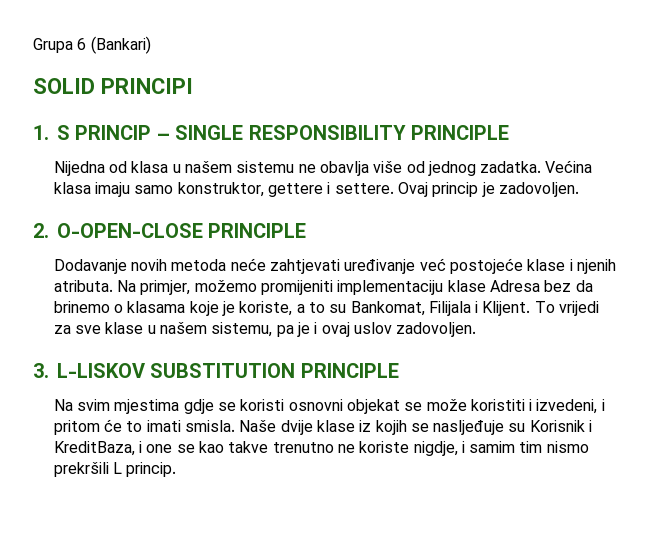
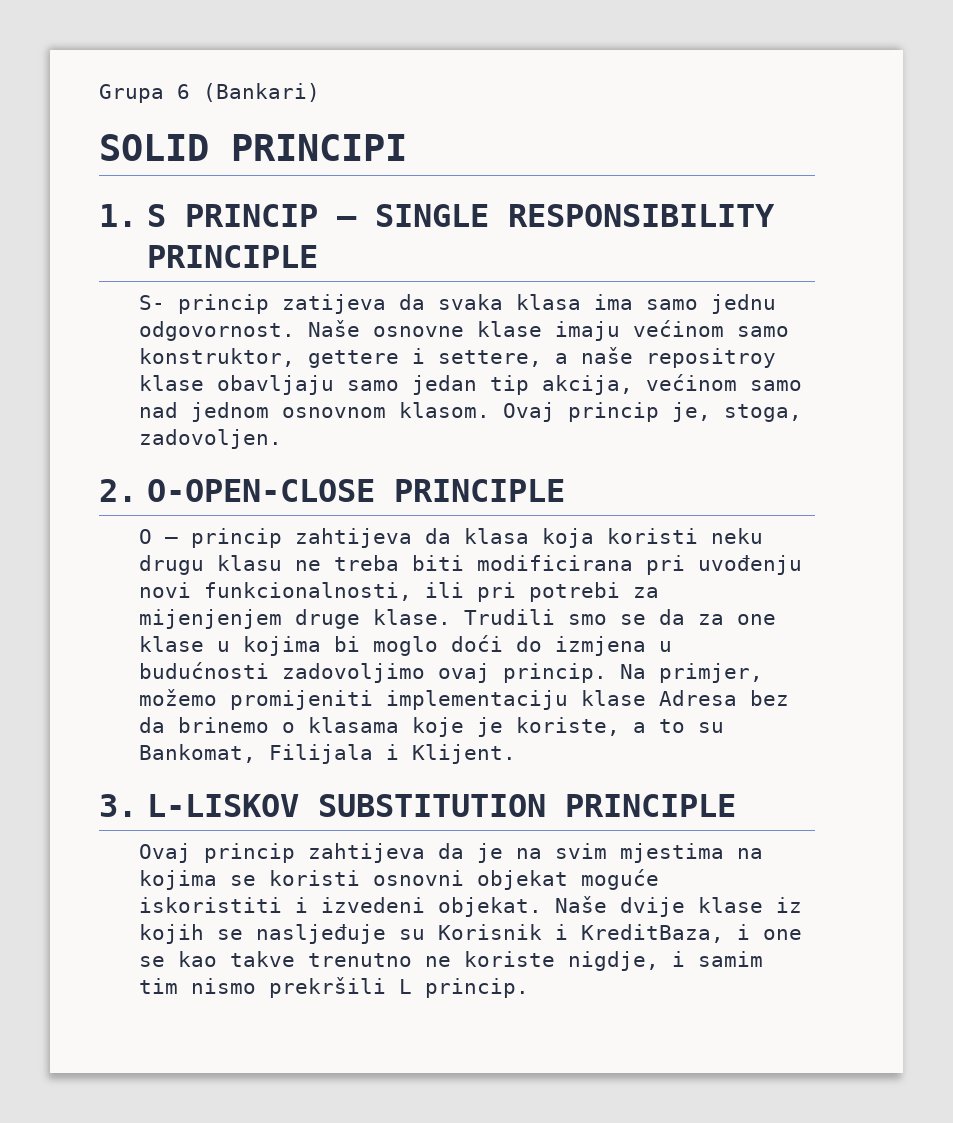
- Nijedna od klasa u našem sistemu ne obavlja više od jednog zadatka. Većina klasa imaju samo konstruktor, gettere i settere. Ovaj princip je zadovoljen.
+ S- princip zatijeva da svaka klasa ima samo jednu odgovornost. Naše osnovne klase imaju većinom samo konstruktor, gettere i settere, a naše repositroy klase obavljaju samo jedan tip akcija, većinom samo nad jednom osnovnom klasom. Ovaj princip je, stoga, zadovoljen.
  2. O-OPEN-CLOSE PRINCIPLE
- Dodavanje novih metoda neće zahtjevati uređivanje već postojeće klase i njenih atributa.
+ O – princip zahtijeva da klasa koja koristi neku drugu klasu ne treba biti modificirana pri uvođenju novi funkcionalnosti, ili pri potrebi za mijenjenjem druge klase. Trudili smo se da za one klase u kojima bi moglo doći do izmjena u budućnosti zadovoljimo ovaj princip.
- Na primjer, možemo promijeniti implementaciju klase Adresa bez da brinemo o klasama koje je koriste, a to su Bankomat, Filijala i Klijent. To vrijedi za sve klase u našem sistemu, pa je i ovaj uslov zadovoljen.
+ Na primjer, možemo promijeniti implementaciju klase Adresa bez da brinemo o klasama koje je koriste, a to su Bankomat, Filijala i Klijent.
  3. L-LISKOV SUBSTITUTION PRINCIPLE
- Na svim mjestima gdje se koristi osnovni objekat se može koristiti i izvedeni, i pritom će to imati smisla.
+ Ovaj princip zahtijeva da je na svim mjestima na kojima se koristi osnovni objekat moguće iskoristiti i izvedeni objekat.

